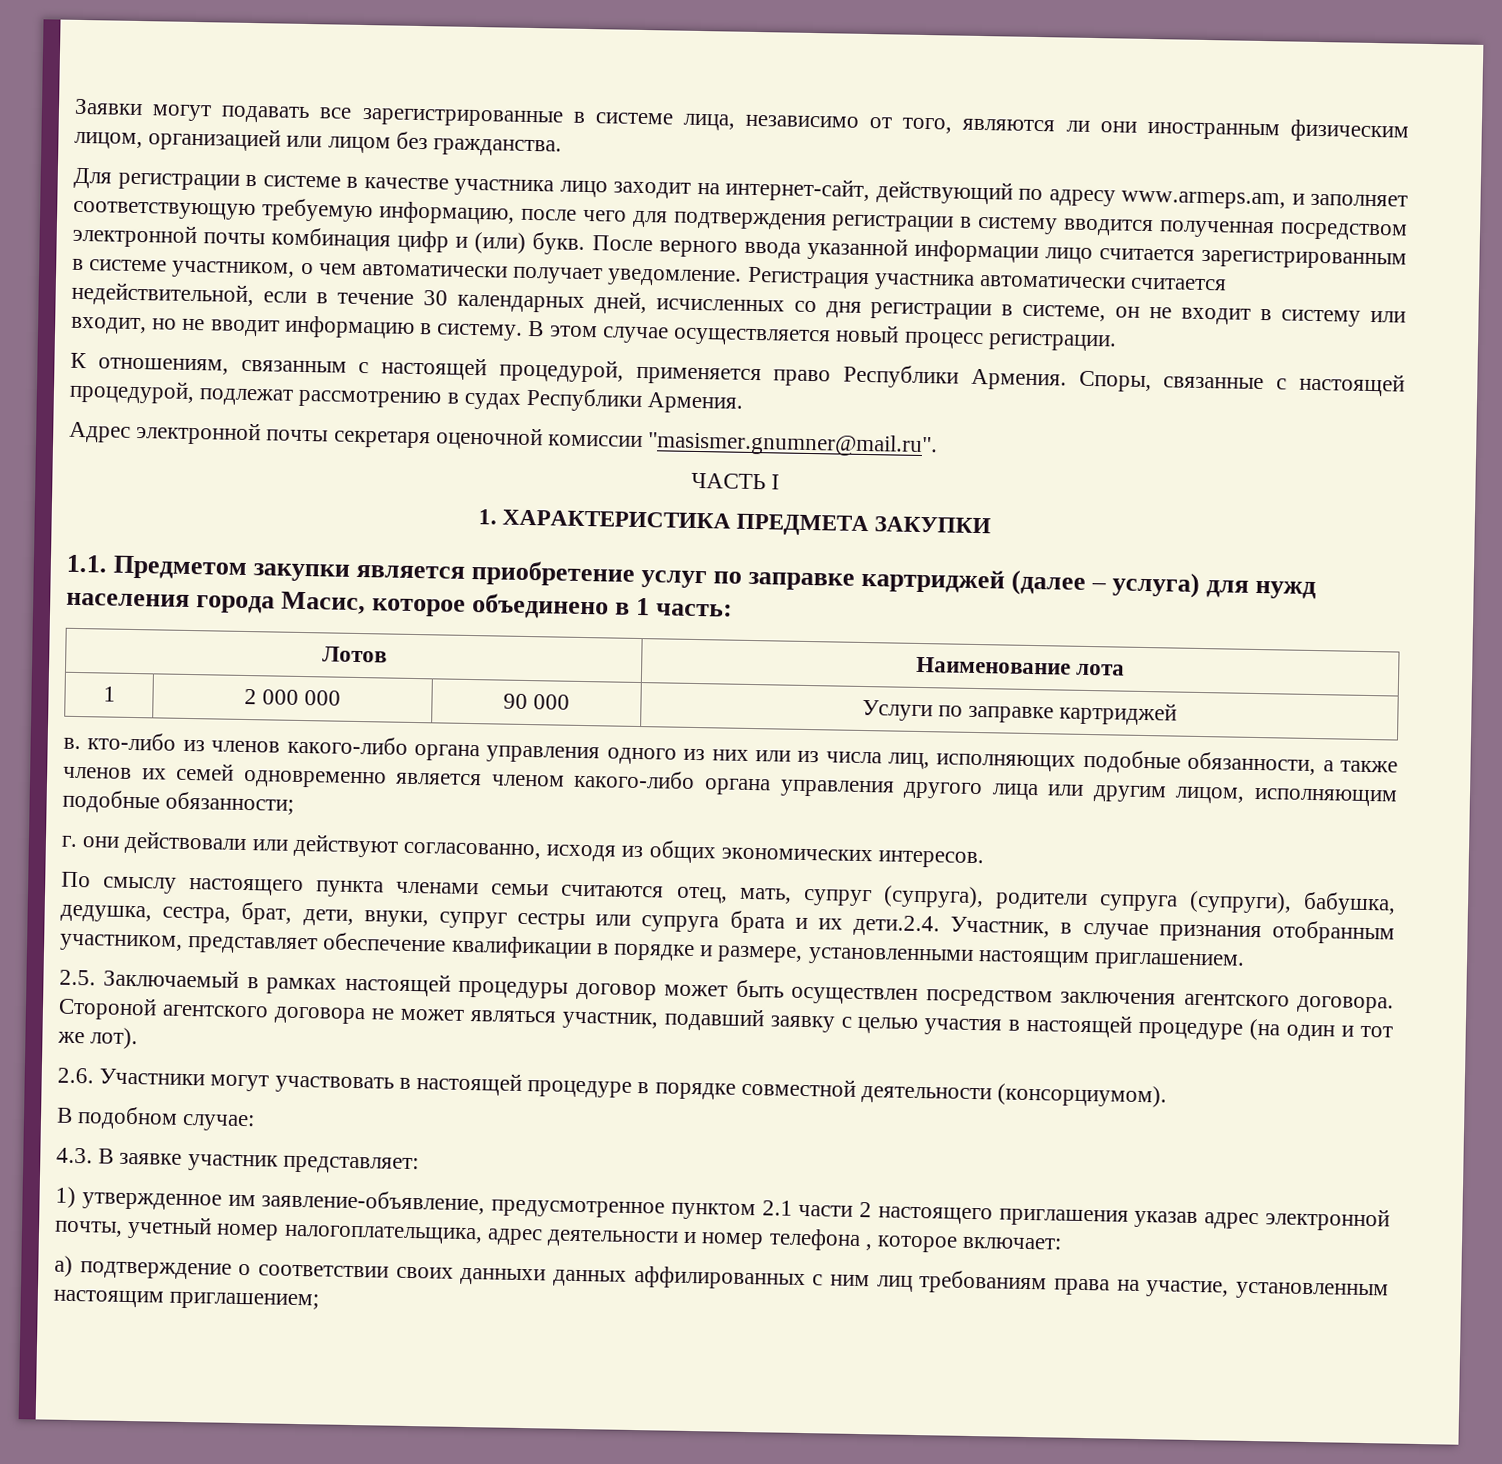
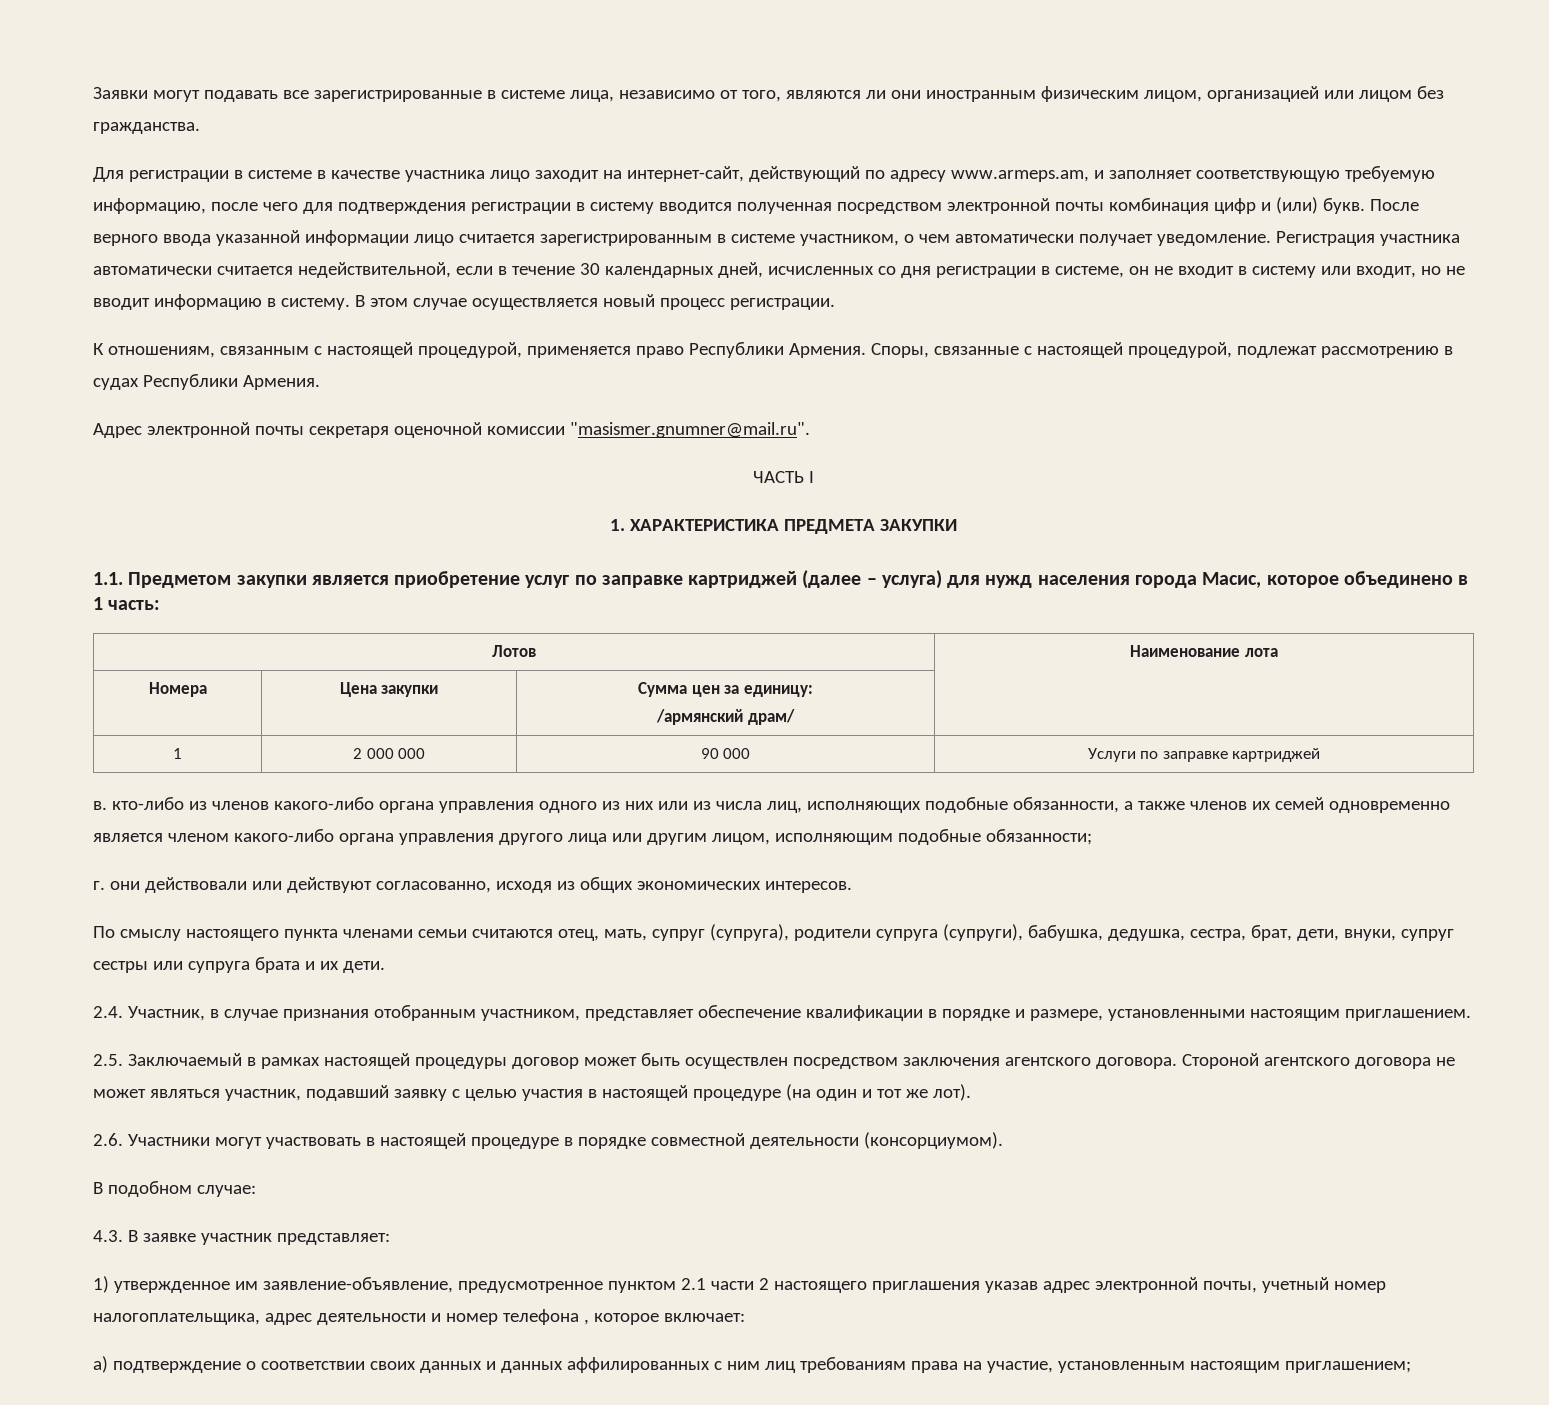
+ Номера | Цена закупки | Сумма цен за единицу:
+ /армянский драм/ |
- По смыслу настоящего пункта членами семьи считаются отец, мать, супруг (супруга), родители супруга (супруги), бабушка, дедушка, сестра, брат, дети, внуки, супруг сестры или супруга брата и их дети.2.4. Участник, в случае признания отобранным участником, представляет обеспечение квалификации в порядке и размере, установленными настоящим приглашением.
+ По смыслу настоящего пункта членами семьи считаются отец, мать, супруг (супруга), родители супруга (супруги), бабушка, дедушка, сестра, брат, дети, внуки, супруг сестры или супруга брата и их дети.
+ 2.4. Участник, в случае признания отобранным участником, представляет обеспечение квалификации в порядке и размере, установленными настоящим приглашением.
- а) подтверждение о соответствии своих данныхи данных аффилированных с ним лиц требованиям права на участие, установленным настоящим приглашением;
+ а) подтверждение о соответствии своих данных и данных аффилированных с ним лиц требованиям права на участие, установленным настоящим приглашением;

